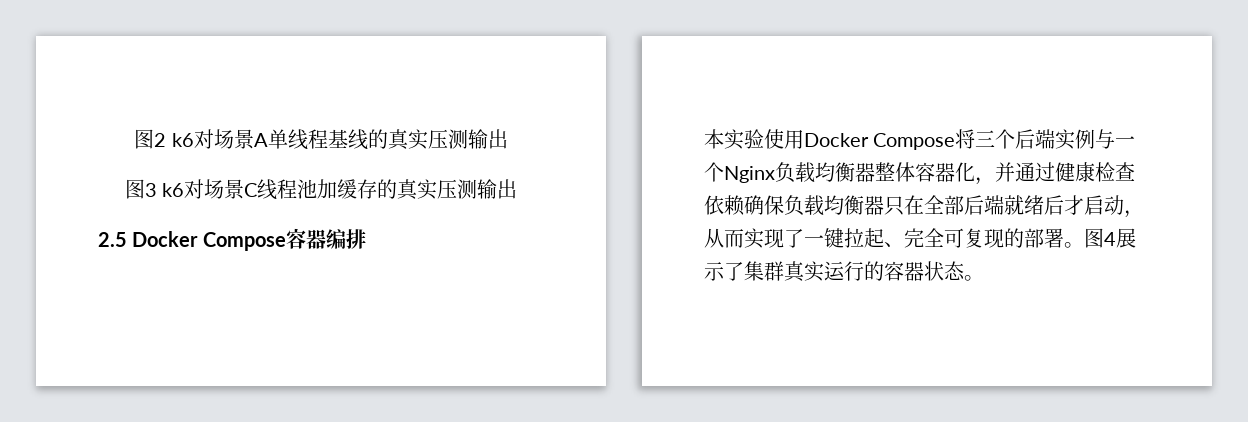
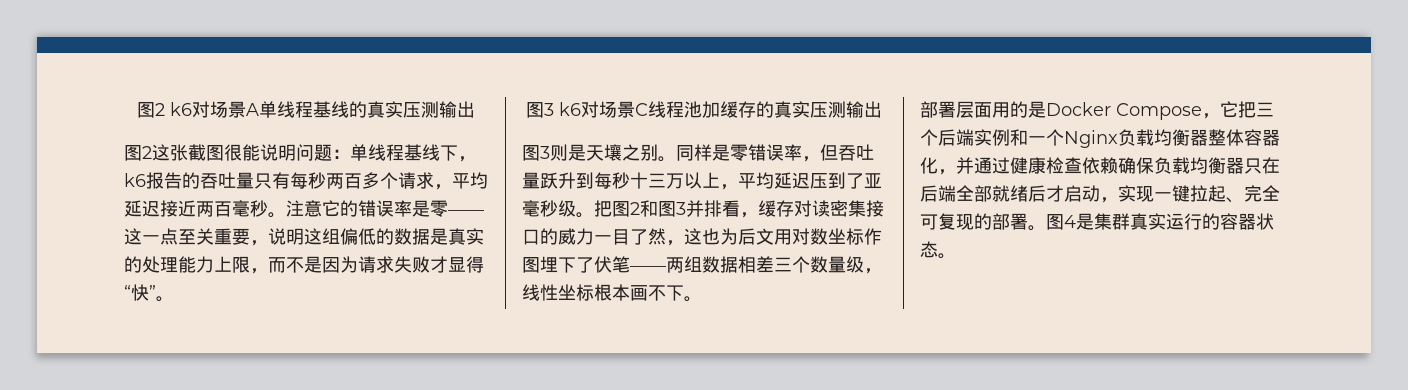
+ 图2这张截图很能说明问题：单线程基线下，k6报告的吞吐量只有每秒两百多个请求，平均延迟接近两百毫秒。注意它的错误率是零——这一点至关重要，说明这组偏低的数据是真实的处理能力上限，而不是因为请求失败才显得“快”。
- 2.5 Docker Compose容器编排
- 本实验使用Docker Compose将三个后端实例与一个Nginx负载均衡器整体容器化，并通过健康检查依赖确保负载均衡器只在全部后端就绪后才启动，从而实现了一键拉起、完全可复现的部署。
+ 图3则是天壤之别。同样是零错误率，但吞吐量跃升到每秒十三万以上，平均延迟压到了亚毫秒级。把图2和图3并排看，缓存对读密集接口的威力一目了然，这也为后文用对数坐标作图埋下了伏笔——两组数据相差三个数量级，线性坐标根本画不下。
+ 部署层面用的是Docker Compose，它把三个后端实例和一个Nginx负载均衡器整体容器化，并通过健康检查依赖确保负载均衡器只在后端全部就绪后才启动，实现一键拉起、完全可复现的部署。
- 图4展示了集群真实运行的容器状态。
+ 图4是集群真实运行的容器状态。

